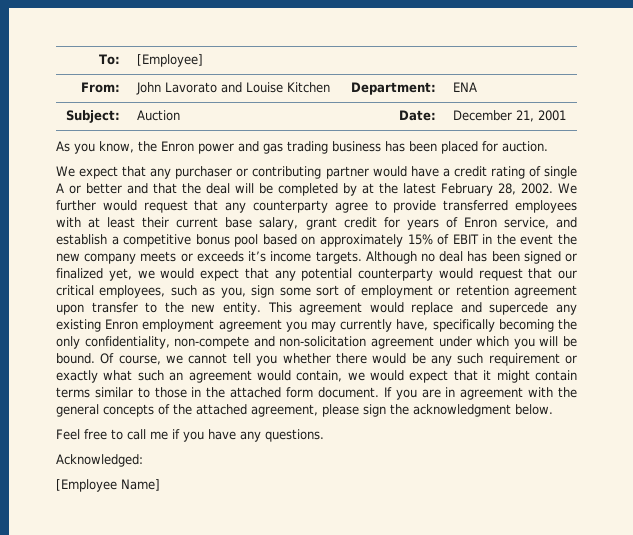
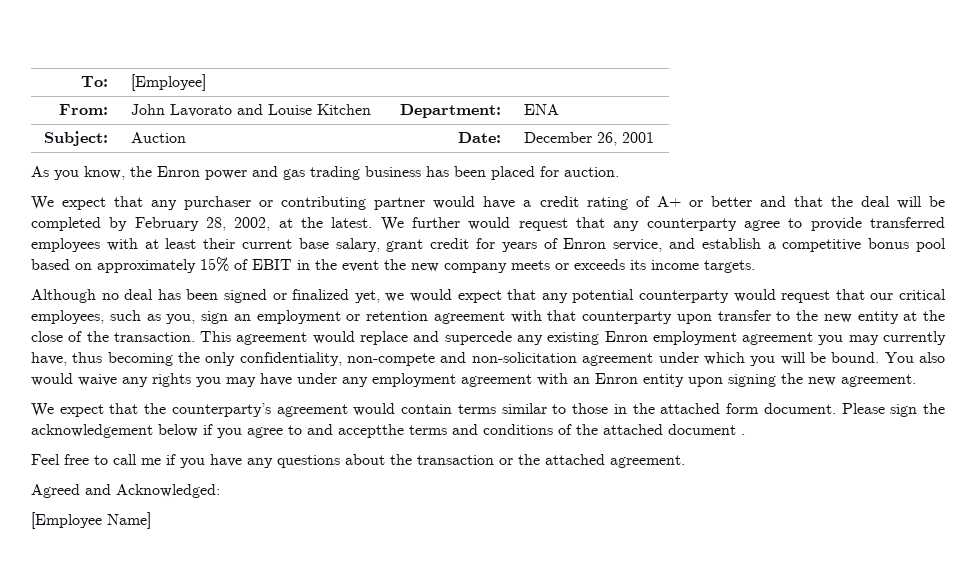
- Subject: | Auction | Date: | December 21, 2001
+ Subject: | Auction | Date: | December 26, 2001
- We expect that any purchaser or contributing partner would have a credit rating of single A or better and that the deal will be completed by at the latest February 28, 2002.
+ We expect that any purchaser or contributing partner would have a credit rating of A+ or better and that the deal will be completed by February 28, 2002, at the latest.
- We further would request that any counterparty agree to provide transferred employees with at least their current base salary, grant credit for years of Enron service, and establish a competitive bonus pool based on approximately 15% of EBIT in the event the new company meets or exceeds it’s income targets. Although no deal has been signed or finalized yet, we would expect that any potential counterparty would request that our critical employees, such as you, sign some sort of employment or retention agreement upon transfer to the new entity.
+ We further would request that any counterparty agree to provide transferred employees with at least their current base salary, grant credit for years of Enron service, and establish a competitive bonus pool based on approximately 15% of EBIT in the event the new company meets or exceeds its income targets.
+ Although no deal has been signed or finalized yet, we would expect that any potential counterparty would request that our critical employees, such as you, sign an employment or retention agreement with that counterparty upon transfer to the new entity at the close of the transaction.
- This agreement would replace and supercede any existing Enron employment agreement you may currently have, specifically becoming the only confidentiality, non-compete and non-solicitation agreement under which you will be bound.
+ This agreement would replace and supercede any existing Enron employment agreement you may currently have, thus becoming the only confidentiality, non-compete and non-solicitation agreement under which you will be bound.
- Of course, we cannot tell you whether there would be any such requirement or exactly what such an agreement would contain, we would expect that it might contain terms similar to those in the attached form document.
+ You also would waive any rights you may have under any employment agreement with an Enron entity upon signing the new agreement.
+ We expect that the counterparty’s agreement would contain terms similar to those in the attached form document.
- If you are in agreement with the general concepts of the attached agreement, please sign the acknowledgment below.
+ Please sign the acknowledgement below if you agree to and acceptthe terms and conditions of the attached document .
- Feel free to call me if you have any questions.
- Acknowledged:
+ Feel free to call me if you have any questions about the transaction or the attached agreement.
+ Agreed and Acknowledged:

